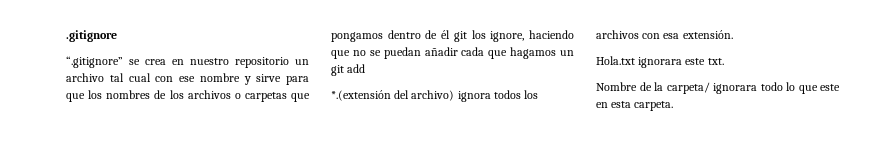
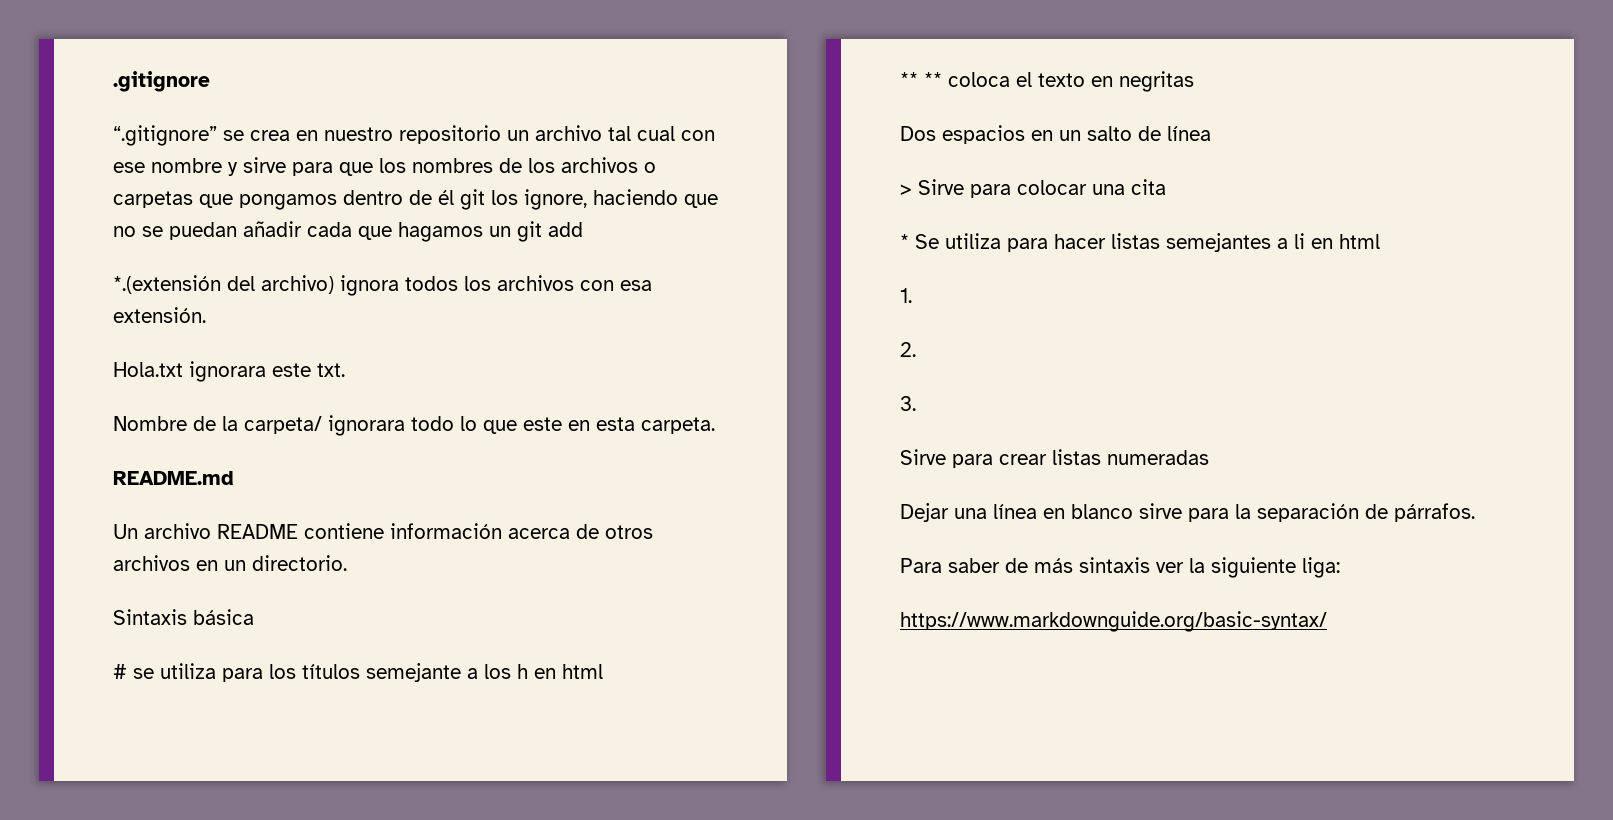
+ README.md
+ Un archivo README contiene información acerca de otros archivos en un directorio.
+ Sintaxis básica
+ # se utiliza para los títulos semejante a los h en html
+ ** ** coloca el texto en negritas
+ Dos espacios en un salto de línea
+ > Sirve para colocar una cita
+ * Se utiliza para hacer listas semejantes a li en html
+ 1.
+ 2.
+ 3.
+ Sirve para crear listas numeradas
+ Dejar una línea en blanco sirve para la separación de párrafos.
+ Para saber de más sintaxis ver la siguiente liga:
+ https://www.markdownguide.org/basic-syntax/

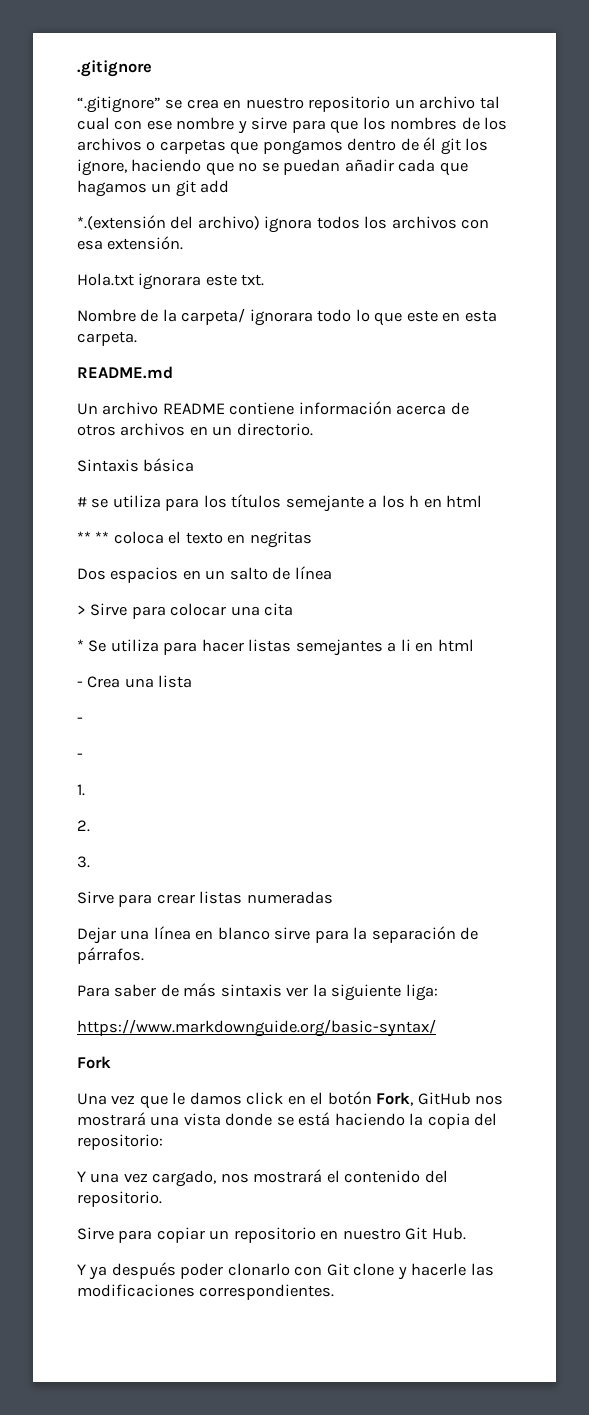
+ - Crea una lista
+ -
+ -
+ Fork
+ Una vez que le damos click en el botón Fork, GitHub nos mostrará una vista donde se está haciendo la copia del repositorio:
+ Y una vez cargado, nos mostrará el contenido del repositorio.
+ Sirve para copiar un repositorio en nuestro Git Hub.
+ Y ya después poder clonarlo con Git clone y hacerle las modificaciones correspondientes.

